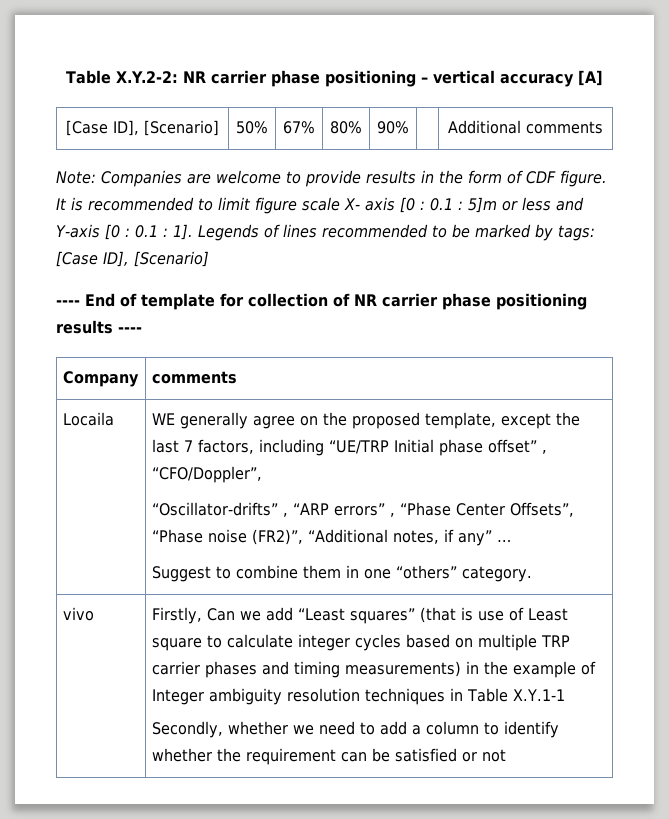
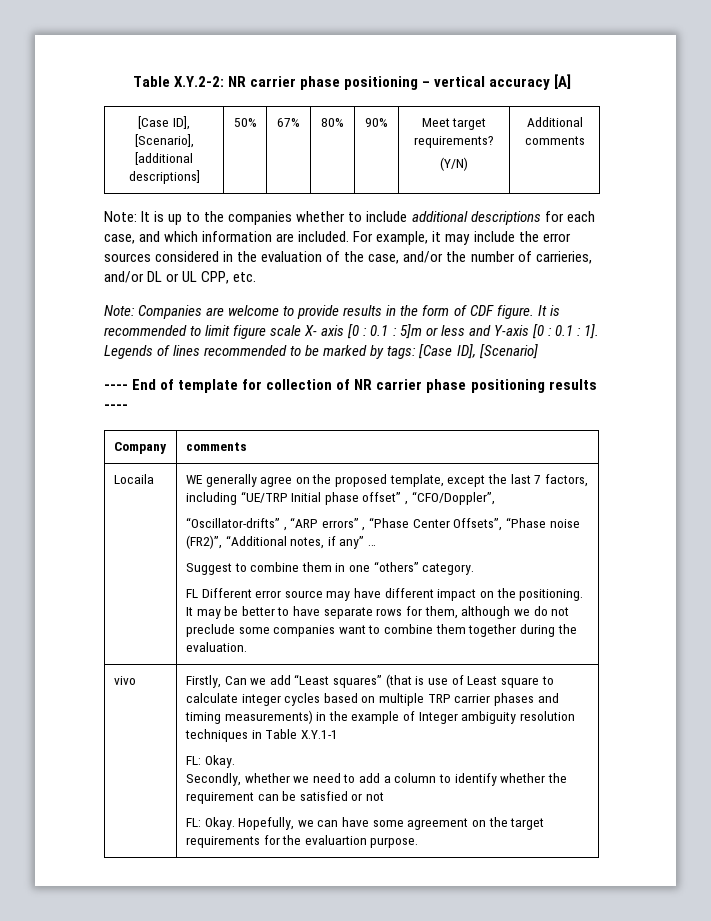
- [Case ID], [Scenario] | 50% | 67% | 80% | 90% | | Additional comments
+ [Case ID], [Scenario], [additional descriptions] | 50% | 67% | 80% | 90% | Meet target requirements?
+ (Y/N) | Additional comments
+ Note: It is up to the companies whether to include additional descriptions for each case, and which information are included. For example, it may include the error sources considered in the evaluation of the case, and/or the number of carrieries, and/or DL or UL CPP, etc.
+ FL Different error source may have different impact on the positioning. It may be better to have separate rows for them, although we do not preclude some companies want to combine them together during the evaluation.
  Firstly, Can we add “Least squares” (that is use of Least square to calculate integer cycles based on multiple TRP carrier phases and timing measurements) in the example of Integer ambiguity resolution techniques in Table X.Y.1-1
+ FL: Okay.
+ FL: Okay. Hopefully, we can have some agreement on the target requirements for the evaluartion purpose.

